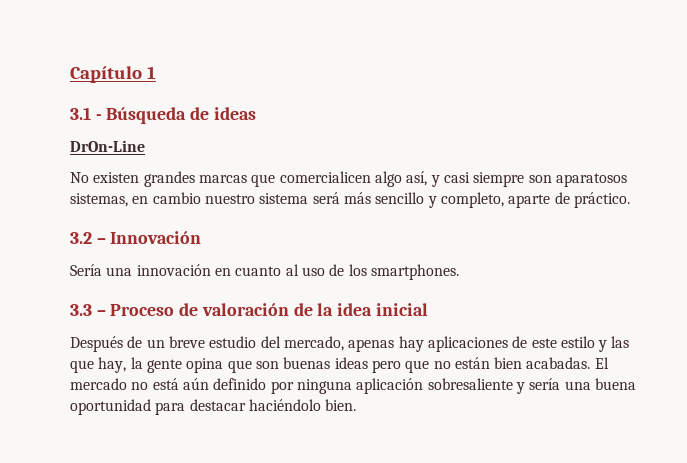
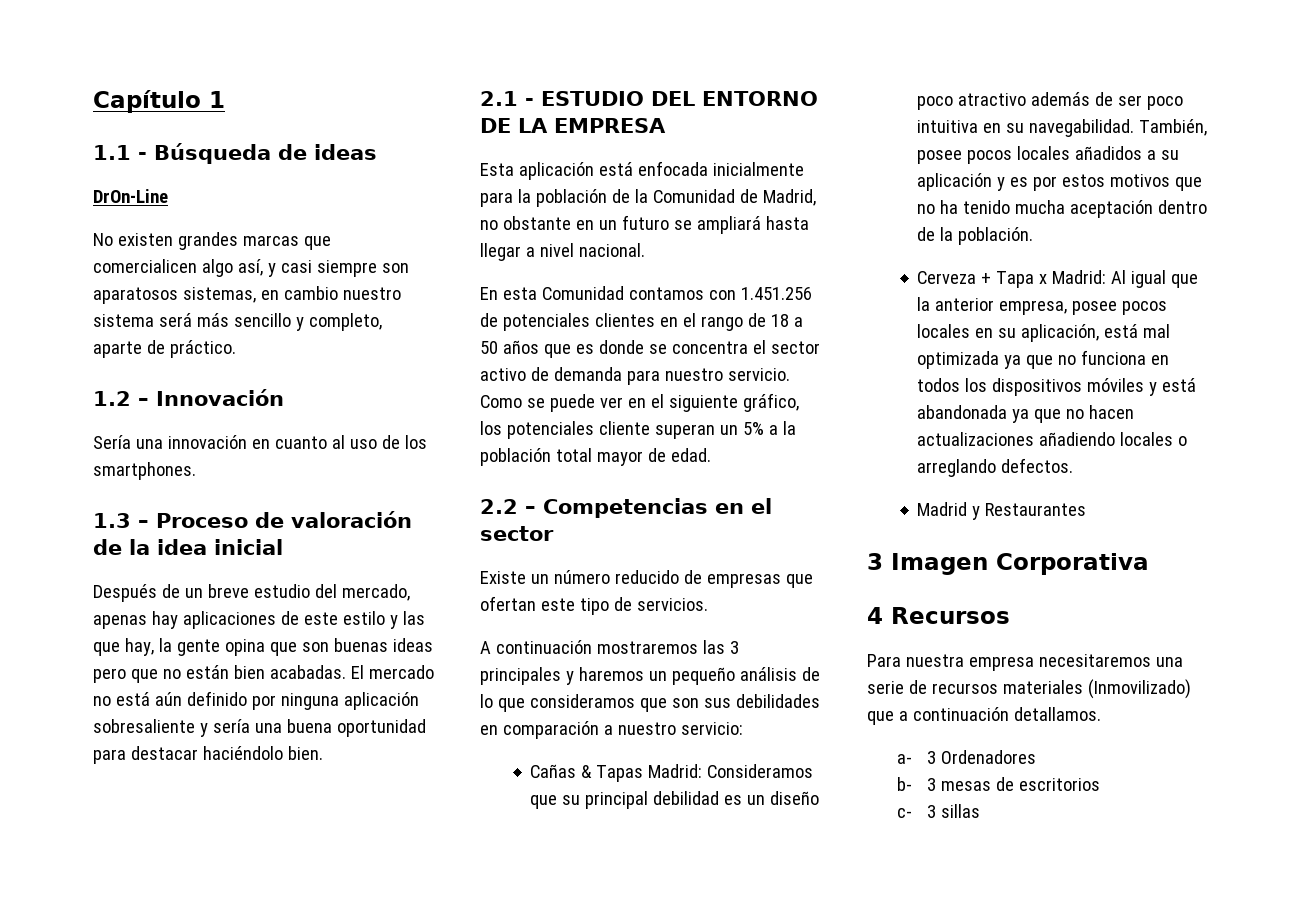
- 3.1 - Búsqueda de ideas
+ 1.1 - Búsqueda de ideas
- 3.2 – Innovación
+ 1.2 – Innovación
- 3.3 – Proceso de valoración de la idea inicial
+ 1.3 – Proceso de valoración de la idea inicial
+ 2.1 - ESTUDIO DEL ENTORNO DE LA EMPRESA
+ Esta aplicación está enfocada inicialmente para la población de la Comunidad de Madrid, no obstante en un futuro se ampliará hasta llegar a nivel nacional.
+ En esta Comunidad contamos con 1.451.256 de potenciales clientes en el rango de 18 a 50 años que es donde se concentra el sector activo de demanda para nuestro servicio. Como se puede ver en el siguiente gráfico, los potenciales cliente superan un 5% a la población total mayor de edad.
+ 2.2 – Competencias en el sector
+ Existe un número reducido de empresas que ofertan este tipo de servicios.
+ A continuación mostraremos las 3 principales y haremos un pequeño análisis de lo que consideramos que son sus debilidades en comparación a nuestro servicio:
+ Cañas & Tapas Madrid: Consideramos que su principal debilidad es un diseño poco atractivo además de ser poco intuitiva en su navegabilidad. También, posee pocos locales añadidos a su aplicación y es por estos motivos que no ha tenido mucha aceptación dentro de la población.
+ Cerveza + Tapa x Madrid: Al igual que la anterior empresa, posee pocos locales en su aplicación, está mal optimizada ya que no funciona en todos los dispositivos móviles y está abandonada ya que no hacen actualizaciones añadiendo locales o arreglando defectos.
+ Madrid y Restaurantes
+ 3 Imagen Corporativa
+ 4 Recursos
+ Para nuestra empresa necesitaremos una serie de recursos materiales (Inmovilizado) que a continuación detallamos.
+ a- 3 Ordenadores
+ b- 3 mesas de escritorios
+ c- 3 sillas

